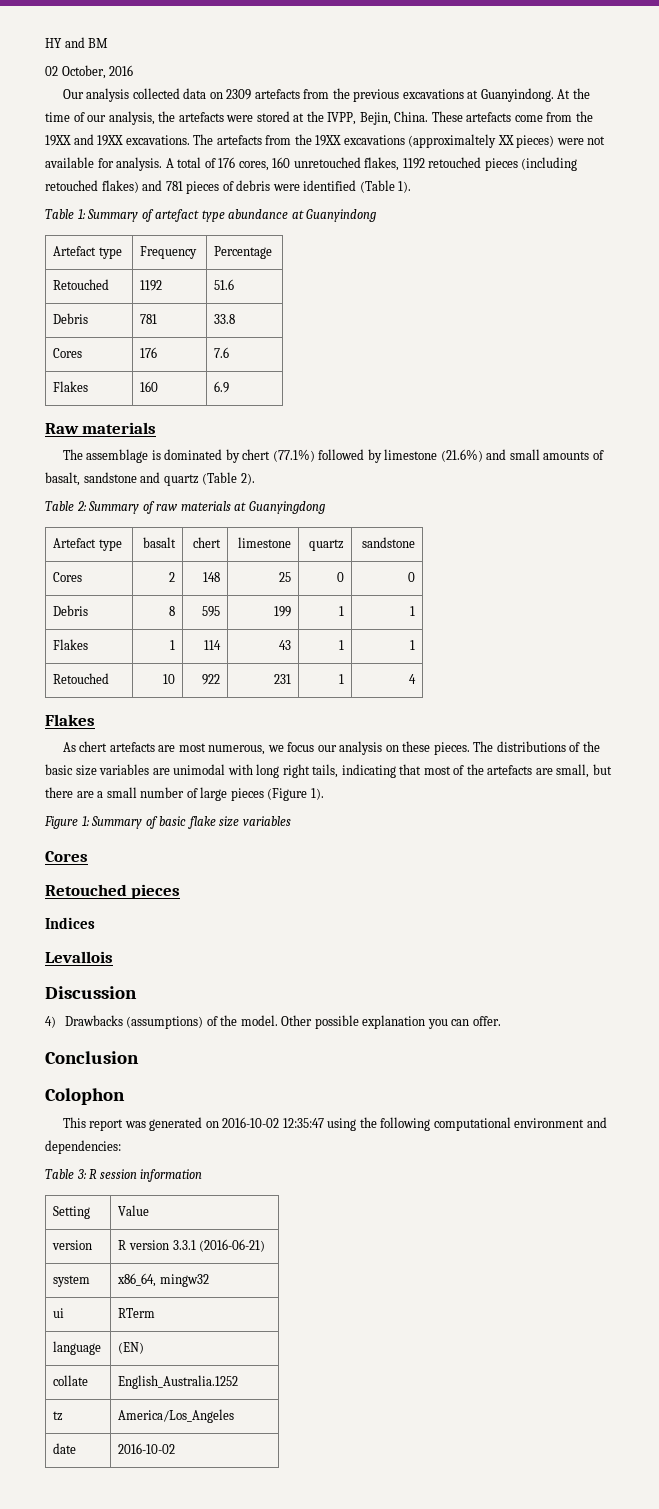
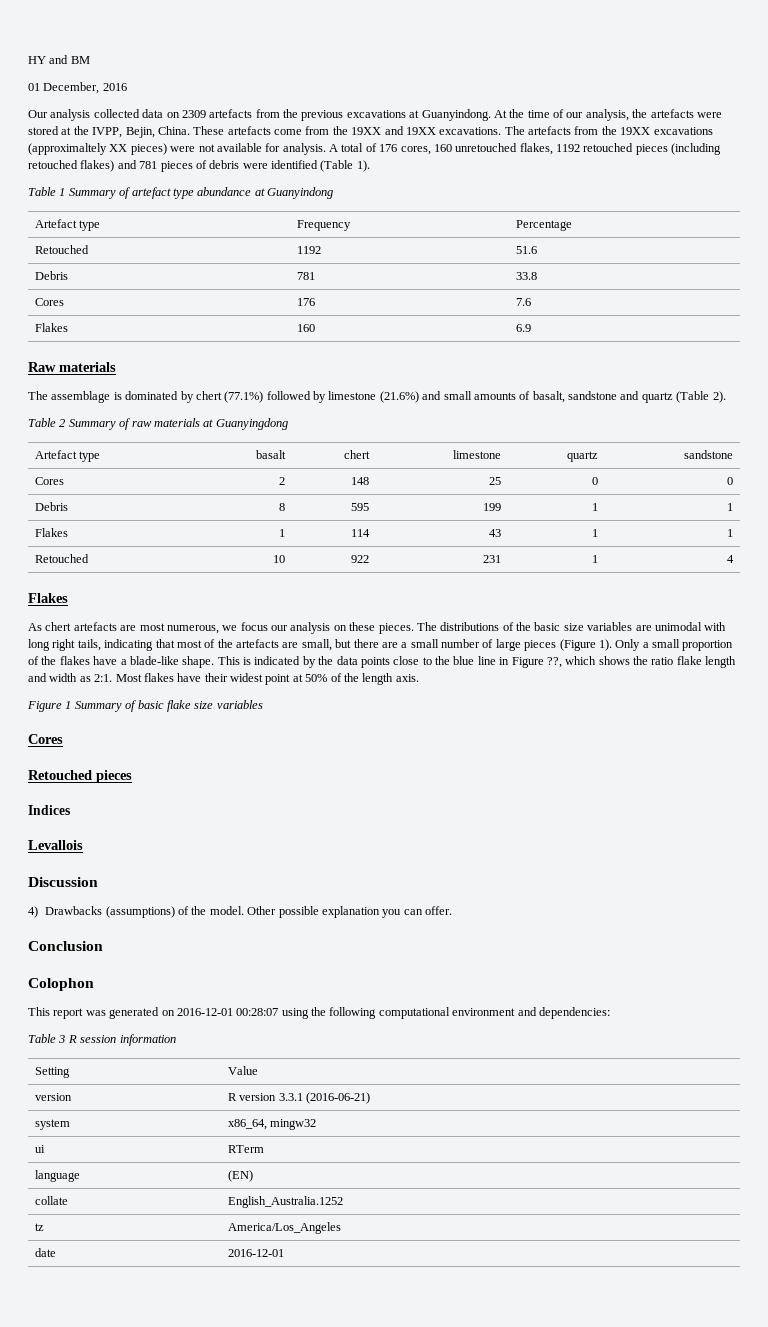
- 02 October, 2016
+ 01 December, 2016
- Table 1: Summary of artefact type abundance at Guanyindong
+ Table 1 Summary of artefact type abundance at Guanyindong
- Table 2: Summary of raw materials at Guanyingdong
+ Table 2 Summary of raw materials at Guanyingdong
- The distributions of the basic size variables are unimodal with long right tails, indicating that most of the artefacts are small, but there are a small number of large pieces (Figure 1).
- Figure 1: Summary of basic flake size variables
+ The distributions of the basic size variables are unimodal with long right tails, indicating that most of the artefacts are small, but there are a small number of large pieces (Figure 1). Only a small proportion of the flakes have a blade-like shape. This is indicated by the data points close to the blue line in Figure ??, which shows the ratio flake length and width as 2:1. Most flakes have their widest point at 50% of the length axis.
+ Figure 1 Summary of basic flake size variables
- This report was generated on 2016-10-02 12:35:47 using the following computational environment and dependencies:
+ This report was generated on 2016-12-01 00:28:07 using the following computational environment and dependencies:
- Table 3: R session information
+ Table 3 R session information
- date | 2016-10-02
+ date | 2016-12-01

